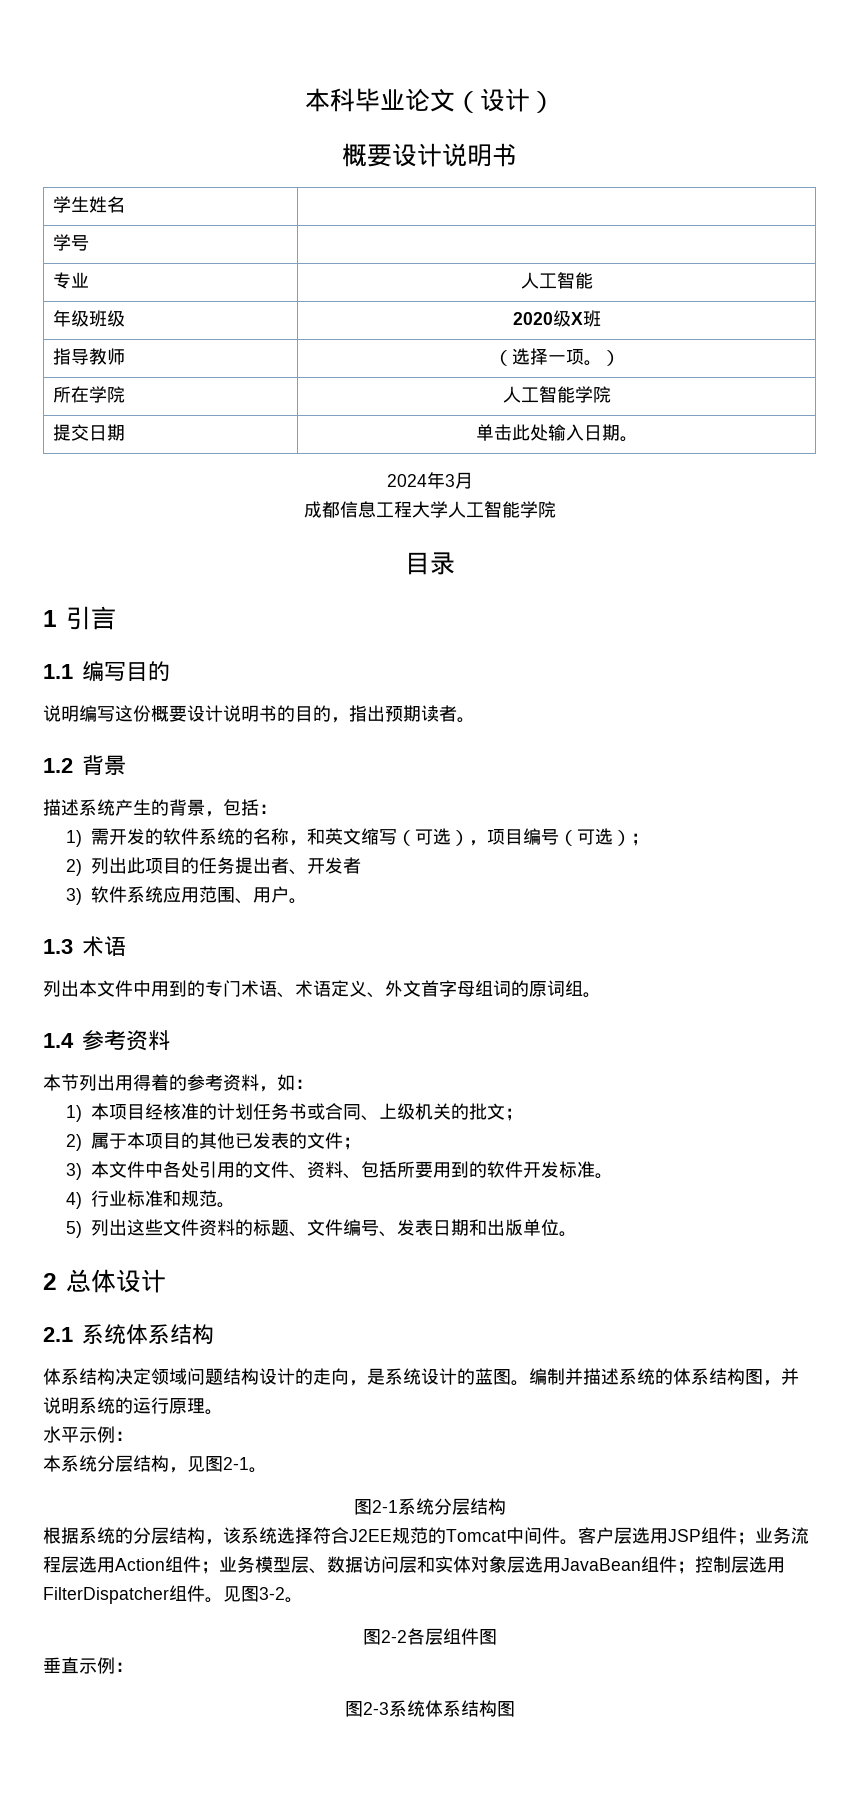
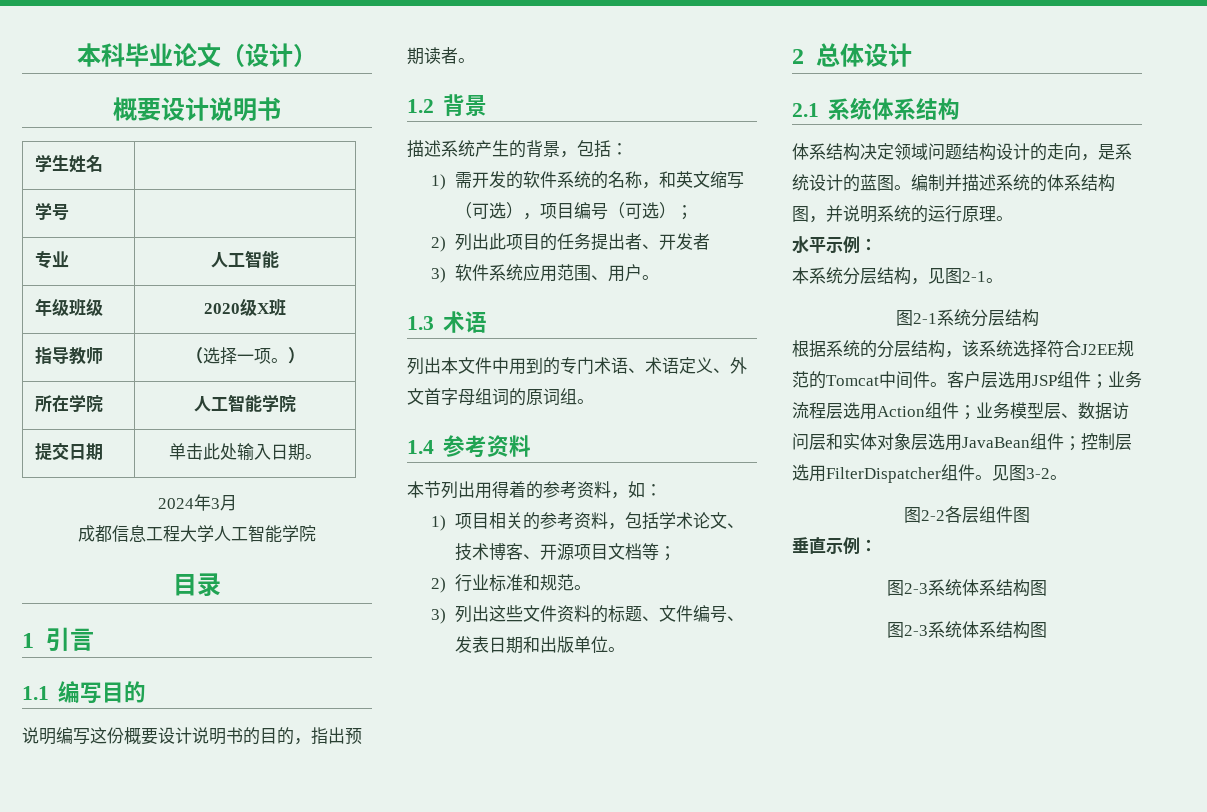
- 1)本项目经核准的计划任务书或合同、上级机关的批文；
- 2)属于本项目的其他已发表的文件；
- 3)本文件中各处引用的文件、资料、包括所要用到的软件开发标准。
- 4)行业标准和规范。
+ 1)项目相关的参考资料，包括学术论文、技术博客、开源项目文档等；
+ 2)行业标准和规范。
- 5)列出这些文件资料的标题、文件编号、发表日期和出版单位。
+ 3)列出这些文件资料的标题、文件编号、发表日期和出版单位。
  垂直示例：
+ 图2-3系统体系结构图

